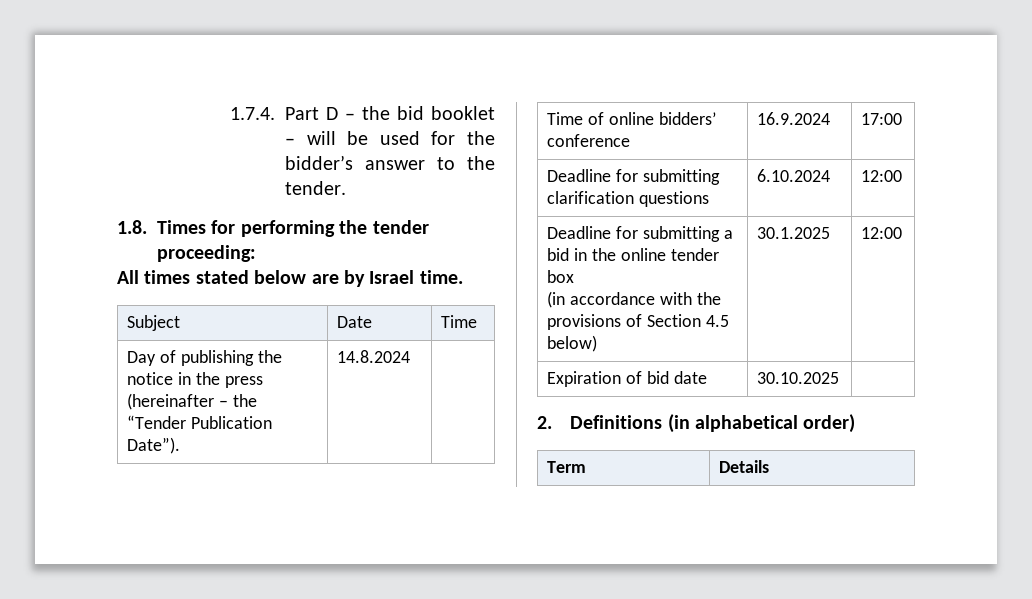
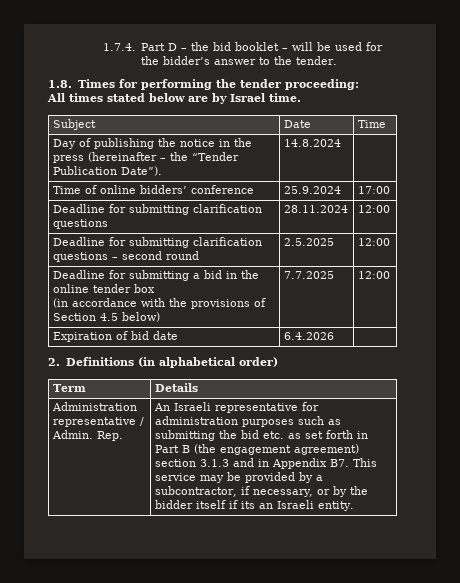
- Time of online bidders’ conference | 16.9.2024 | 17:00
+ Time of online bidders’ conference | 25.9.2024 | 17:00
- Deadline for submitting clarification questions | 6.10.2024 | 12:00
+ Deadline for submitting clarification questions | 28.11.2024 | 12:00
+ Deadline for submitting clarification questions – second round | 2.5.2025 | 12:00
  Deadline for submitting a bid in the online tender box
- (in accordance with the provisions of Section 4.5 below) | 30.1.2025 | 12:00
+ (in accordance with the provisions of Section 4.5 below) | 7.7.2025 | 12:00
- Expiration of bid date | 30.10.2025 |
+ Expiration of bid date | 6.4.2026 |
+ Administration representative / Admin. Rep. | An Israeli representative for administration purposes such as submitting the bid etc. as set forth in Part B (the engagement agreement) section 3.1.3 and in Appendix B7. This service may be provided by a subcontractor, if necessary, or by the bidder itself if its an Israeli entity.

